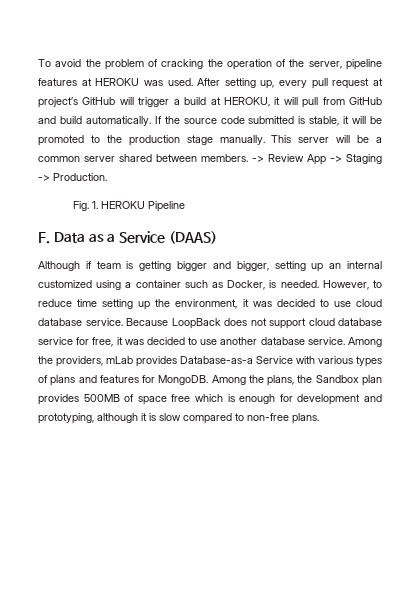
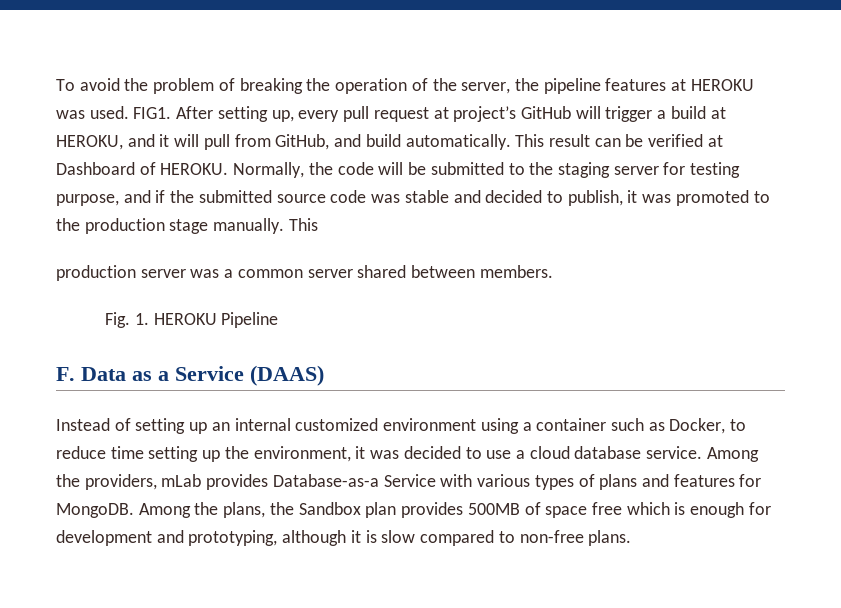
- To avoid the problem of cracking the operation of the server, pipeline features at HEROKU was used.
+ To avoid the problem of breaking the operation of the server, the pipeline features at HEROKU was used.
+ FIG1.
- After setting up, every pull request at project’s GitHub will trigger a build at HEROKU, it will pull from GitHub and build automatically.
+ After setting up, every pull request at project’s GitHub will trigger a build at HEROKU, and it will pull from GitHub, and build automatically.
- If the source code submitted is stable, it will be promoted to the production stage manually. This server will be a common server shared between members. -> Review App -> Staging -> Production.
+ This result can be verified at Dashboard of HEROKU. Normally, the code will be submitted to the staging server for testing purpose, and if the submitted source code was stable and decided to publish, it was promoted to the production stage manually. This
+ production server was a common server shared between members.
- Although if team is getting bigger and bigger, setting up an internal customized using a container such as Docker, is needed. However, to reduce time setting up the environment, it was decided to use cloud database service.
+ Instead of setting up an internal customized environment using a container such as Docker, to reduce time setting up the environment, it was decided to use a cloud database service.
- Because LoopBack does not support cloud database service for free, it was decided to use another database service.

